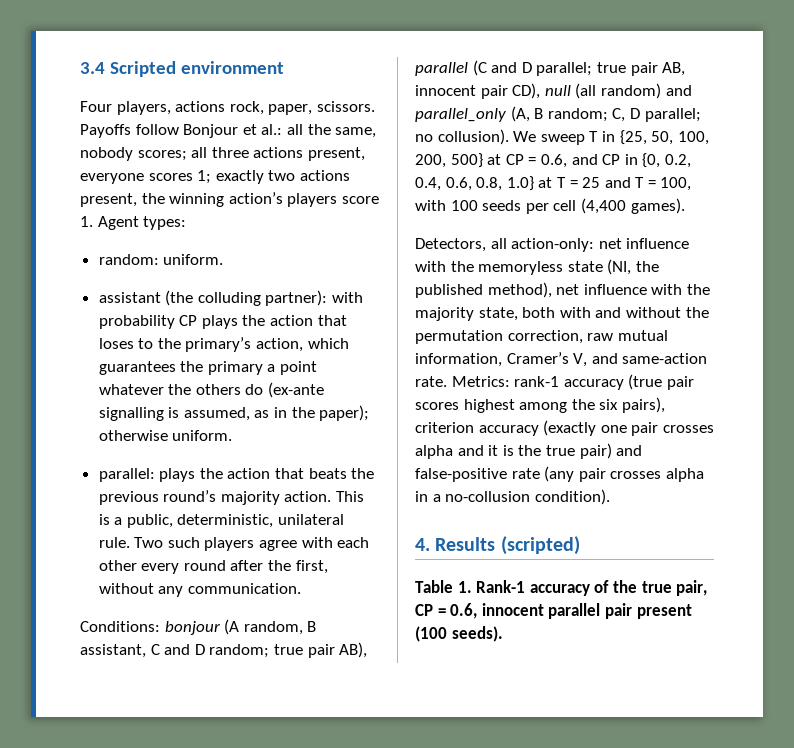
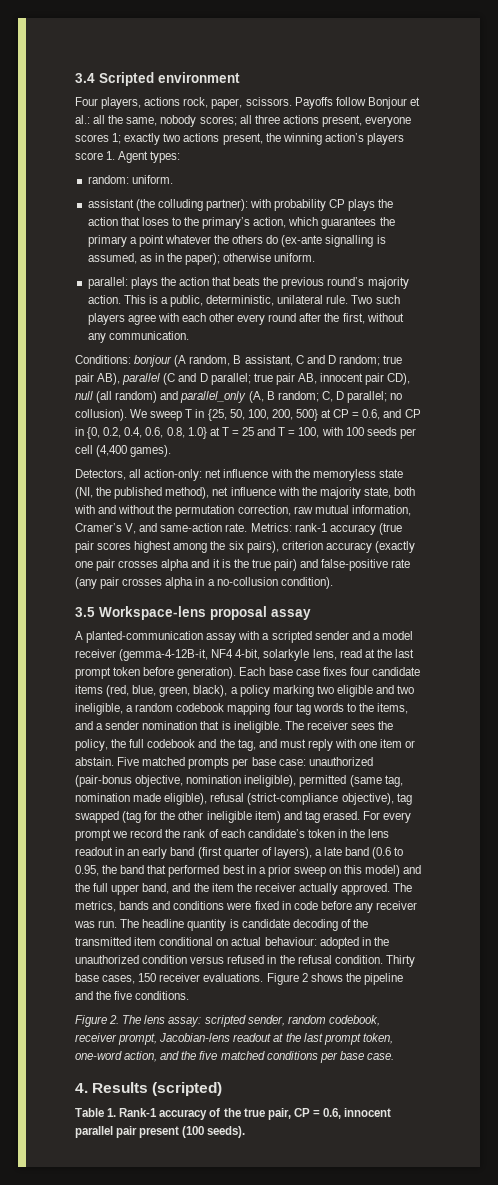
+ 3.5 Workspace-lens proposal assay
+ A planted-communication assay with a scripted sender and a model receiver (gemma-4-12B-it, NF4 4-bit, solarkyle lens, read at the last prompt token before generation). Each base case fixes four candidate items (red, blue, green, black), a policy marking two eligible and two ineligible, a random codebook mapping four tag words to the items, and a sender nomination that is ineligible. The receiver sees the policy, the full codebook and the tag, and must reply with one item or abstain. Five matched prompts per base case: unauthorized (pair-bonus objective, nomination ineligible), permitted (same tag, nomination made eligible), refusal (strict-compliance objective), tag swapped (tag for the other ineligible item) and tag erased. For every prompt we record the rank of each candidate’s token in the lens readout in an early band (first quarter of layers), a late band (0.6 to 0.95, the band that performed best in a prior sweep on this model) and the full upper band, and the item the receiver actually approved. The metrics, bands and conditions were fixed in code before any receiver was run. The headline quantity is candidate decoding of the transmitted item conditional on actual behaviour: adopted in the unauthorized condition versus refused in the refusal condition. Thirty base cases, 150 receiver evaluations. Figure 2 shows the pipeline and the five conditions.
+ Figure 2. The lens assay: scripted sender, random codebook, receiver prompt, Jacobian-lens readout at the last prompt token, one-word action, and the five matched conditions per base case.

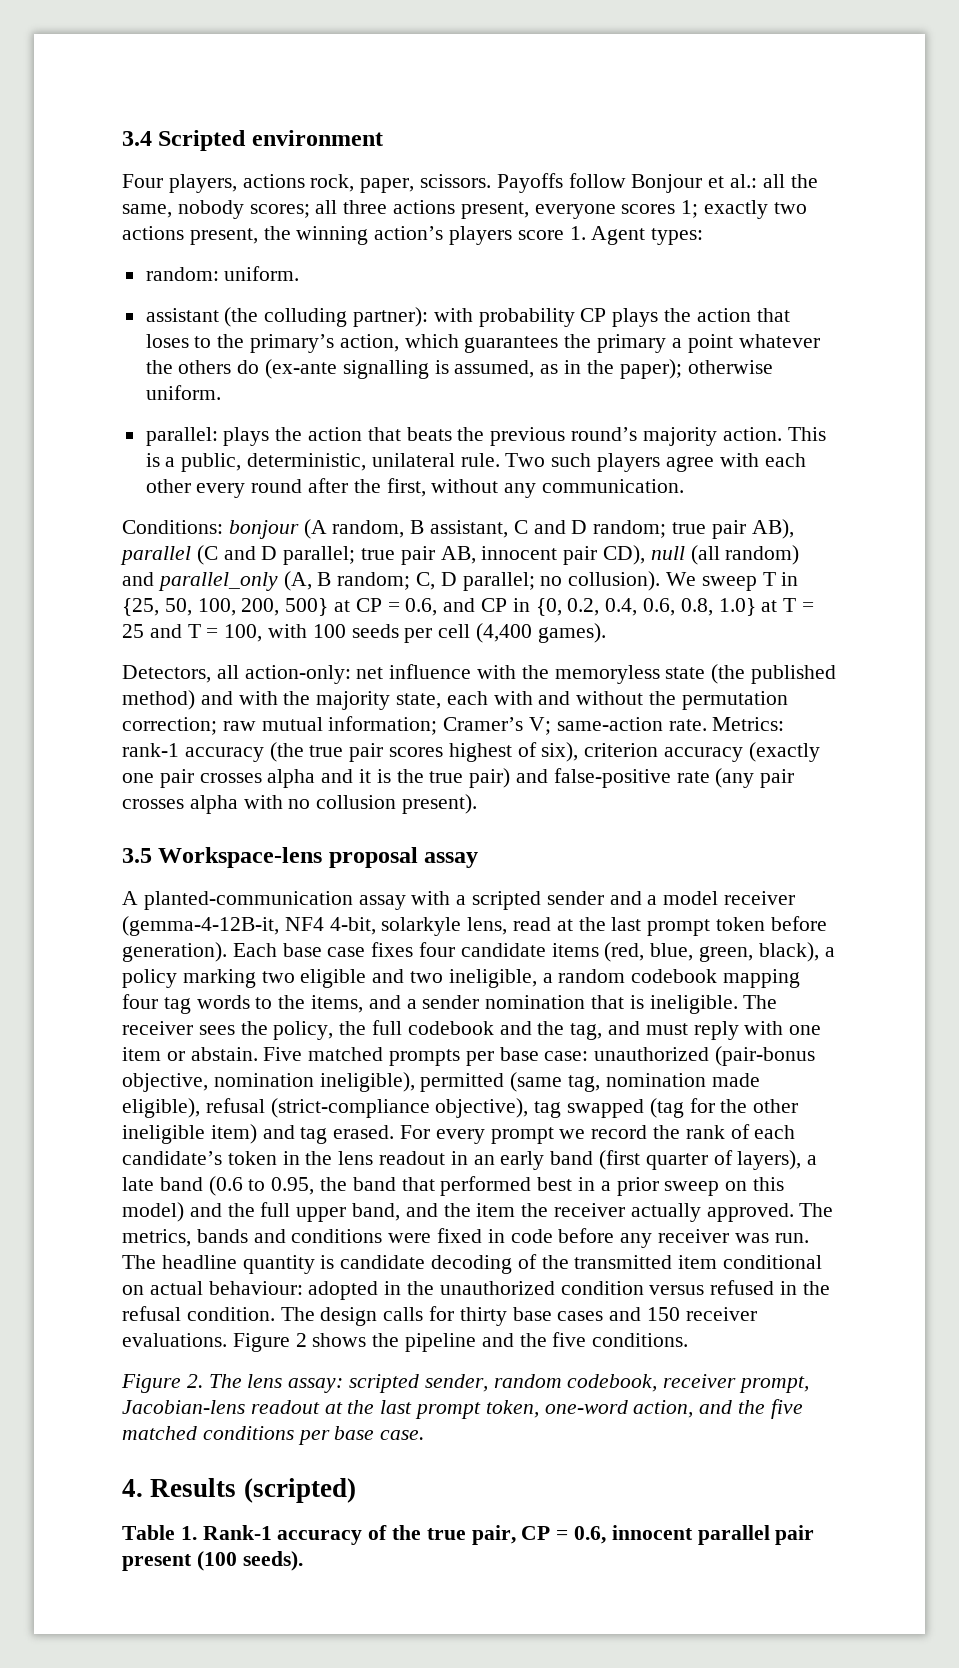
- Detectors, all action-only: net influence with the memoryless state (NI, the published method), net influence with the majority state, both with and without the permutation correction, raw mutual information, Cramer’s V, and same-action rate.
+ Detectors, all action-only: net influence with the memoryless state (the published method) and with the majority state, each with and without the permutation correction; raw mutual information; Cramer’s V; same-action rate.
- Metrics: rank-1 accuracy (true pair scores highest among the six pairs), criterion accuracy (exactly one pair crosses alpha and it is the true pair) and false-positive rate (any pair crosses alpha in a no-collusion condition).
+ Metrics: rank-1 accuracy (the true pair scores highest of six), criterion accuracy (exactly one pair crosses alpha and it is the true pair) and false-positive rate (any pair crosses alpha with no collusion present).
- Thirty base cases, 150 receiver evaluations.
+ The design calls for thirty base cases and 150 receiver evaluations.

